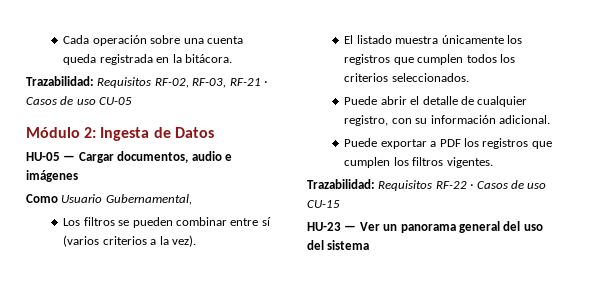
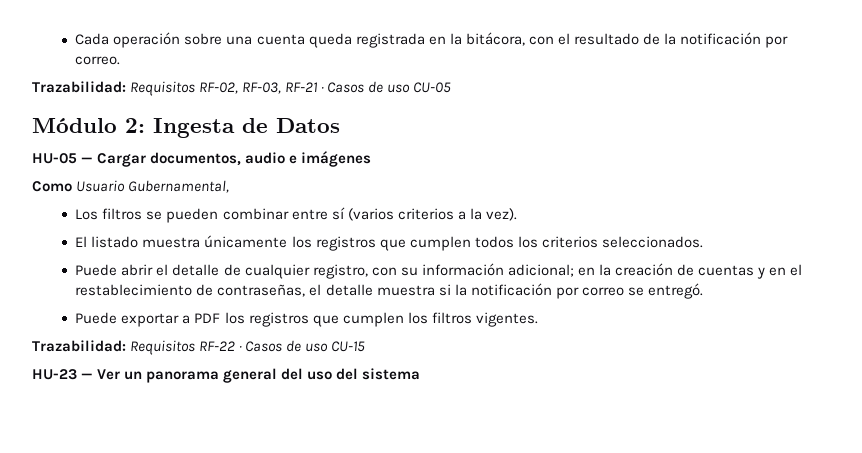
- Cada operación sobre una cuenta queda registrada en la bitácora.
+ Cada operación sobre una cuenta queda registrada en la bitácora, con el resultado de la notificación por correo.
- Puede abrir el detalle de cualquier registro, con su información adicional.
+ Puede abrir el detalle de cualquier registro, con su información adicional; en la creación de cuentas y en el restablecimiento de contraseñas, el detalle muestra si la notificación por correo se entregó.

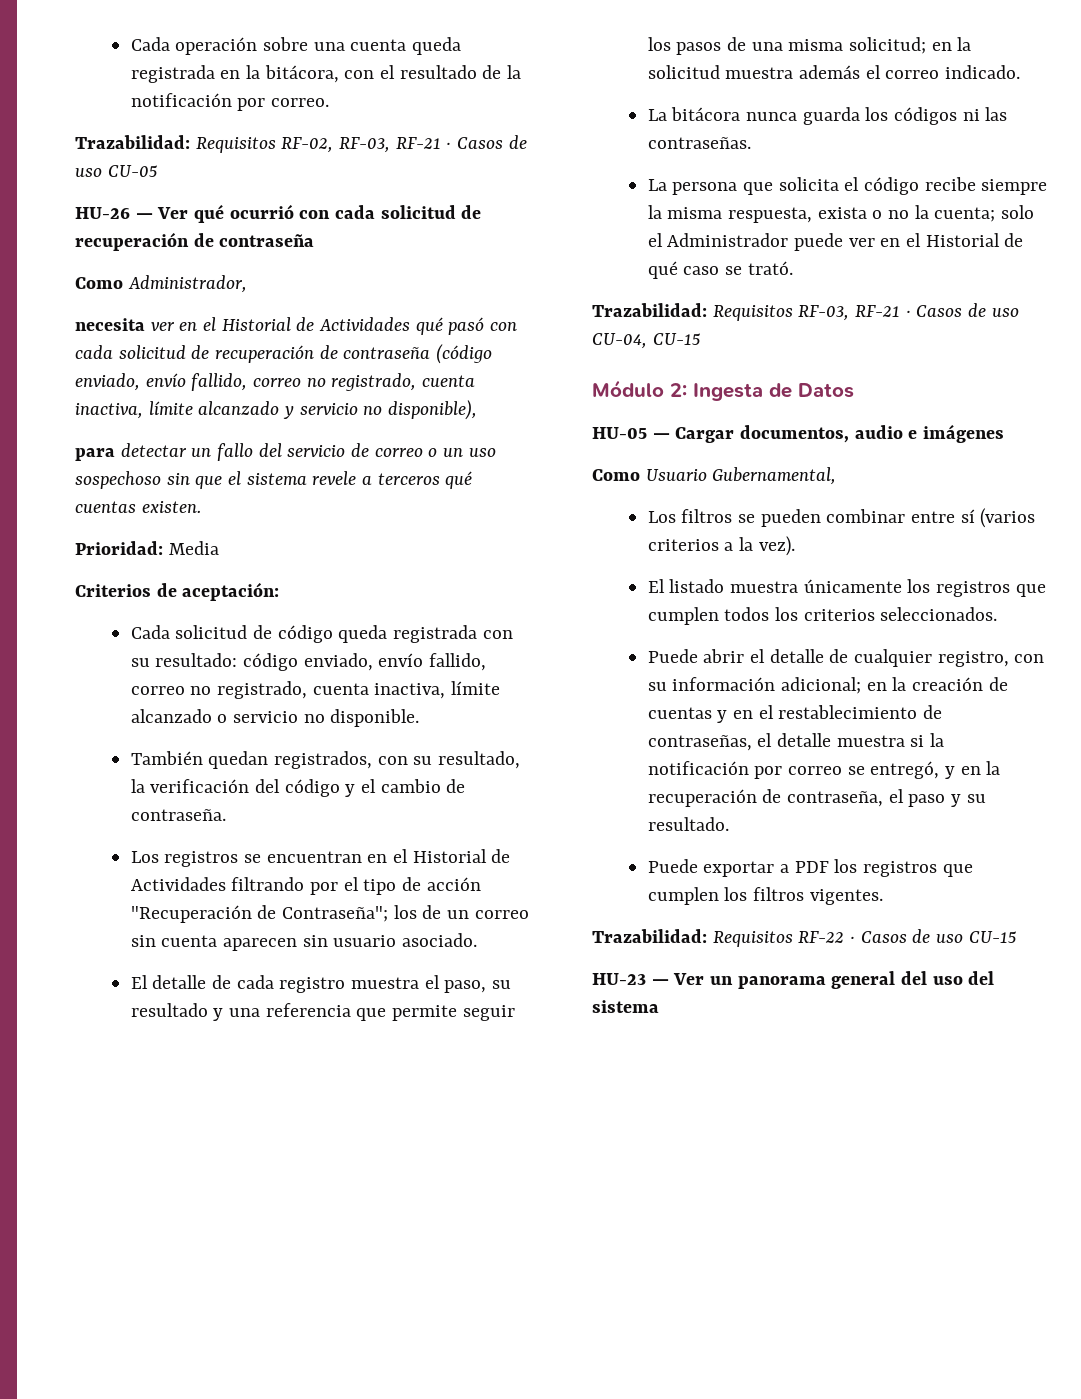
+ HU-26 — Ver qué ocurrió con cada solicitud de recuperación de contraseña
+ Como Administrador,
+ necesita ver en el Historial de Actividades qué pasó con cada solicitud de recuperación de contraseña (código enviado, envío fallido, correo no registrado, cuenta inactiva, límite alcanzado y servicio no disponible),
+ para detectar un fallo del servicio de correo o un uso sospechoso sin que el sistema revele a terceros qué cuentas existen.
+ Prioridad: Media
+ Criterios de aceptación:
+ Cada solicitud de código queda registrada con su resultado: código enviado, envío fallido, correo no registrado, cuenta inactiva, límite alcanzado o servicio no disponible.
+ También quedan registrados, con su resultado, la verificación del código y el cambio de contraseña.
+ Los registros se encuentran en el Historial de Actividades filtrando por el tipo de acción "Recuperación de Contraseña"; los de un correo sin cuenta aparecen sin usuario asociado.
+ El detalle de cada registro muestra el paso, su resultado y una referencia que permite seguir los pasos de una misma solicitud; en la solicitud muestra además el correo indicado.
+ La bitácora nunca guarda los códigos ni las contraseñas.
+ La persona que solicita el código recibe siempre la misma respuesta, exista o no la cuenta; solo el Administrador puede ver en el Historial de qué caso se trató.
+ Trazabilidad: Requisitos RF-03, RF-21 · Casos de uso CU-04, CU-15
- Puede abrir el detalle de cualquier registro, con su información adicional; en la creación de cuentas y en el restablecimiento de contraseñas, el detalle muestra si la notificación por correo se entregó.
+ Puede abrir el detalle de cualquier registro, con su información adicional; en la creación de cuentas y en el restablecimiento de contraseñas, el detalle muestra si la notificación por correo se entregó, y en la recuperación de contraseña, el paso y su resultado.

